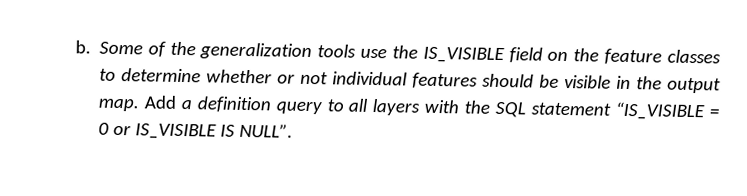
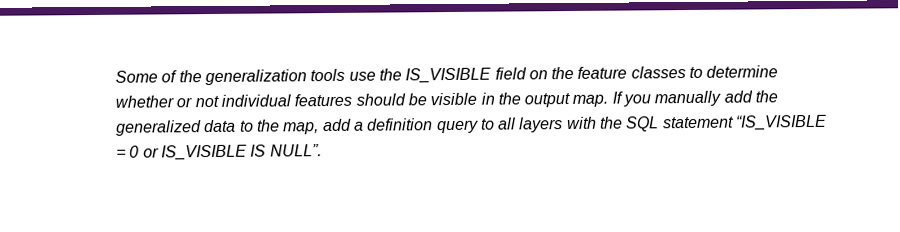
- b.
- Add a definition query to all layers with the SQL statement “IS_VISIBLE = 0 or IS_VISIBLE IS NULL”.
+ If you manually add the generalized data to the map, add a definition query to all layers with the SQL statement “IS_VISIBLE = 0 or IS_VISIBLE IS NULL”.

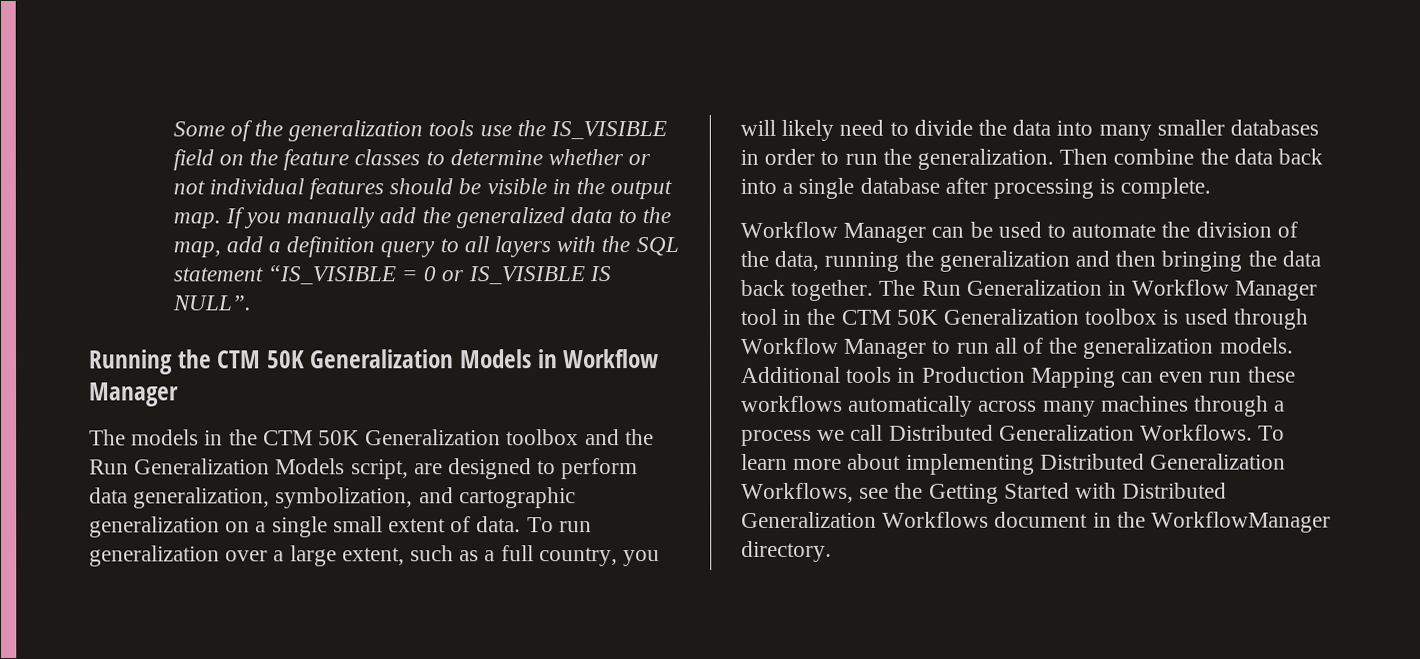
+ Running the CTM 50K Generalization Models in Workflow Manager
+ The models in the CTM 50K Generalization toolbox and the Run Generalization Models script, are designed to perform data generalization, symbolization, and cartographic generalization on a single small extent of data. To run generalization over a large extent, such as a full country, you will likely need to divide the data into many smaller databases in order to run the generalization. Then combine the data back into a single database after processing is complete.
+ Workflow Manager can be used to automate the division of the data, running the generalization and then bringing the data back together. The Run Generalization in Workflow Manager tool in the CTM 50K Generalization toolbox is used through Workflow Manager to run all of the generalization models. Additional tools in Production Mapping can even run these workflows automatically across many machines through a process we call Distributed Generalization Workflows. To learn more about implementing Distributed Generalization Workflows, see the Getting Started with Distributed Generalization Workflows document in the WorkflowManager directory.

